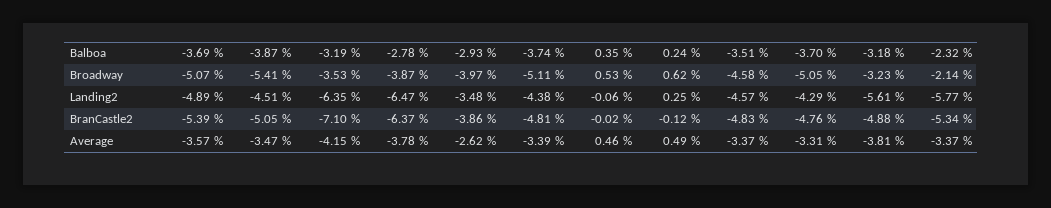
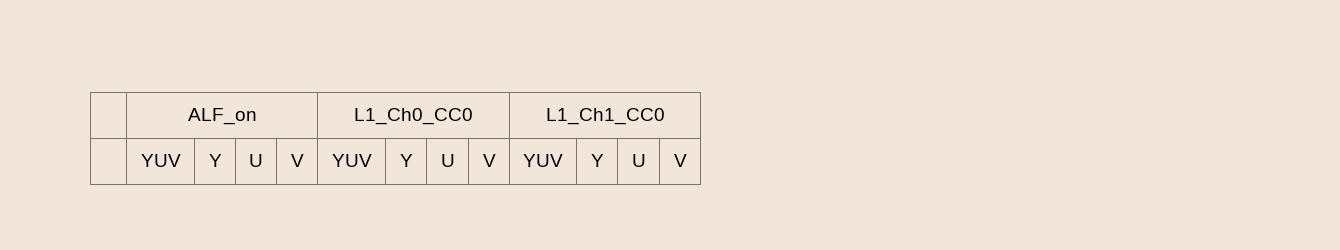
- Balboa | -3.69 % | -3.87 % | -3.19 % | -2.78 % | -2.93 % | -3.74 % | 0.35 % | 0.24 % | -3.51 % | -3.70 % | -3.18 % | -2.32 %
- Broadway | -5.07 % | -5.41 % | -3.53 % | -3.87 % | -3.97 % | -5.11 % | 0.53 % | 0.62 % | -4.58 % | -5.05 % | -3.23 % | -2.14 %
- Landing2 | -4.89 % | -4.51 % | -6.35 % | -6.47 % | -3.48 % | -4.38 % | -0.06 % | 0.25 % | -4.57 % | -4.29 % | -5.61 % | -5.77 %
- BranCastle2 | -5.39 % | -5.05 % | -7.10 % | -6.37 % | -3.86 % | -4.81 % | -0.02 % | -0.12 % | -4.83 % | -4.76 % | -4.88 % | -5.34 %
- Average | -3.57 % | -3.47 % | -4.15 % | -3.78 % | -2.62 % | -3.39 % | 0.46 % | 0.49 % | -3.37 % | -3.31 % | -3.81 % | -3.37 %
+ | ALF_on | L1_Ch0_CC0 | L1_Ch1_CC0
+ | YUV | Y | U | V | YUV | Y | U | V | YUV | Y | U | V

